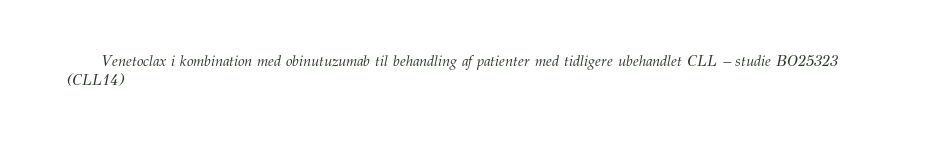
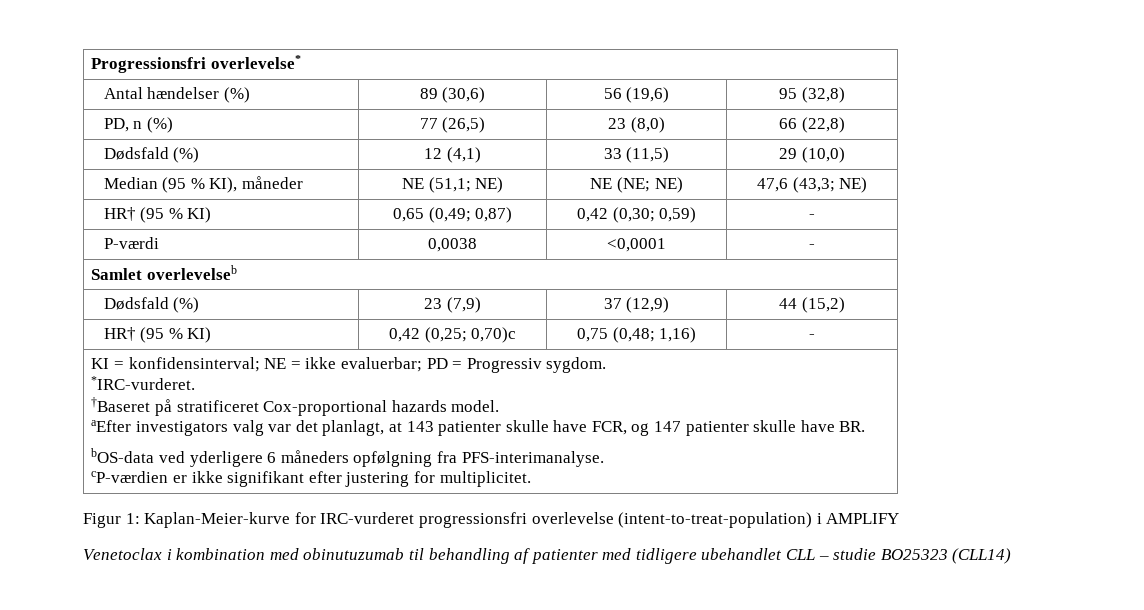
+ Progressionsfri overlevelse*
+ Antal hændelser (%) | 89 (30,6) | 56 (19,6) | 95 (32,8)
+ PD, n (%) | 77 (26,5) | 23 (8,0) | 66 (22,8)
+ Dødsfald (%) | 12 (4,1) | 33 (11,5) | 29 (10,0)
+ Median (95 % KI), måneder | NE (51,1; NE) | NE (NE; NE) | 47,6 (43,3; NE)
+ HR† (95 % KI) | 0,65 (0,49; 0,87) | 0,42 (0,30; 0,59) | -
+ P-værdi | 0,0038 | ˂0,0001 | -
+ Samlet overlevelseb
+ Dødsfald (%) | 23 (7,9) | 37 (12,9) | 44 (15,2)
+ HR† (95 % KI) | 0,42 (0,25; 0,70)c | 0,75 (0,48; 1,16) | -
+ KI = konfidensinterval; NE = ikke evaluerbar; PD = Progressiv sygdom.
+ *IRC-vurderet.
+ †Baseret på stratificeret Cox-proportional hazards model.
+ aEfter investigators valg var det planlagt, at 143 patienter skulle have FCR, og 147 patienter skulle have BR.
+ bOS-data ved yderligere 6 måneders opfølgning fra PFS-interimanalyse.
+ cP-værdien er ikke signifikant efter justering for multiplicitet.
+ Figur 1: Kaplan-Meier-kurve for IRC-vurderet progressionsfri overlevelse (intent-to-treat-population) i AMPLIFY

